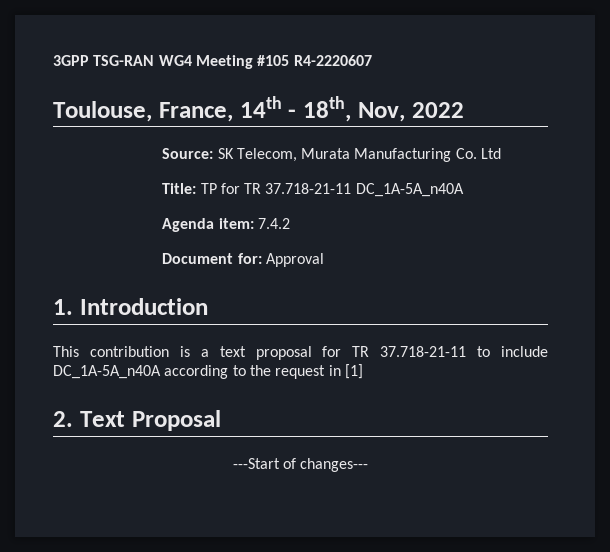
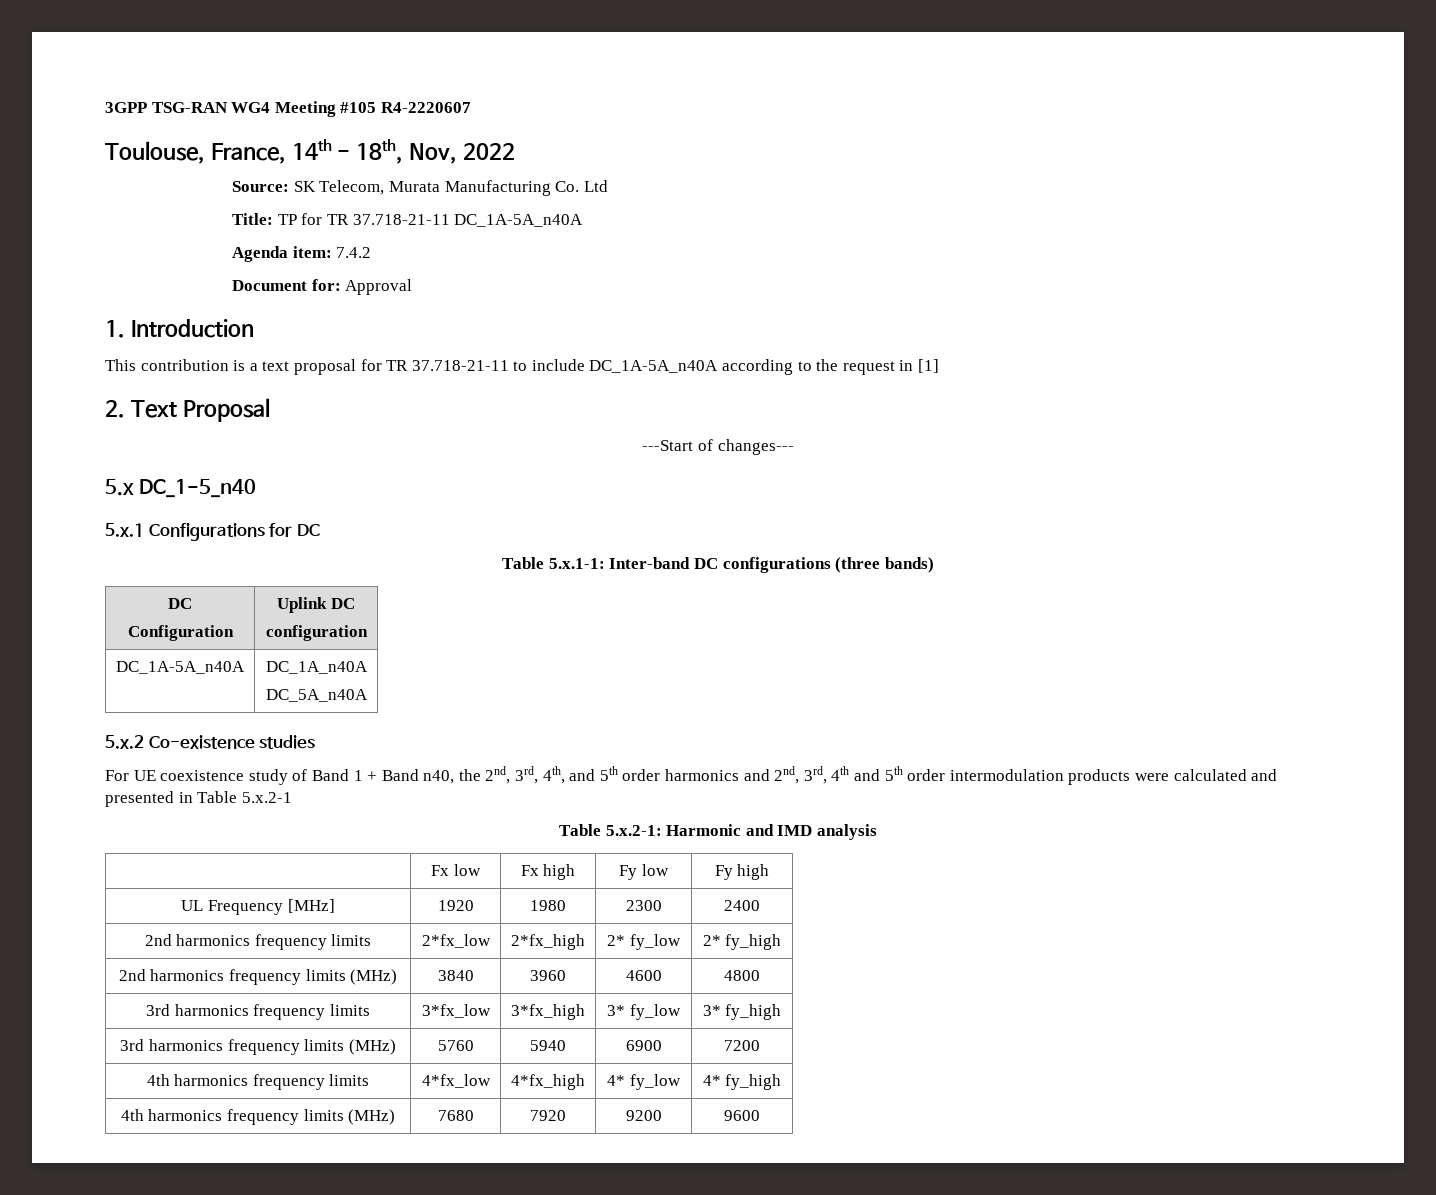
+ 5.x DC_1-5_n40
+ 5.x.1 Configurations for DC
+ Table 5.x.1-1: Inter-band DC configurations (three bands)
+ DC
+ Configuration | Uplink DC
+ configuration
+ DC_1A-5A_n40A | DC_1A_n40A
+ DC_5A_n40A
+ 5.x.2 Co-existence studies
+ For UE coexistence study of Band 1 + Band n40, the 2nd, 3rd, 4th, and 5th order harmonics and 2nd, 3rd, 4th and 5th order intermodulation products were calculated and presented in Table 5.x.2-1
+ Table 5.x.2-1: Harmonic and IMD analysis
+ | Fx low | Fx high | Fy low | Fy high
+ UL Frequency [MHz] | 1920 | 1980 | 2300 | 2400
+ 2nd harmonics frequency limits | 2*fx_low | 2*fx_high | 2* fy_low | 2* fy_high
+ 2nd harmonics frequency limits (MHz) | 3840 | 3960 | 4600 | 4800
+ 3rd harmonics frequency limits | 3*fx_low | 3*fx_high | 3* fy_low | 3* fy_high
+ 3rd harmonics frequency limits (MHz) | 5760 | 5940 | 6900 | 7200
+ 4th harmonics frequency limits | 4*fx_low | 4*fx_high | 4* fy_low | 4* fy_high
+ 4th harmonics frequency limits (MHz) | 7680 | 7920 | 9200 | 9600

